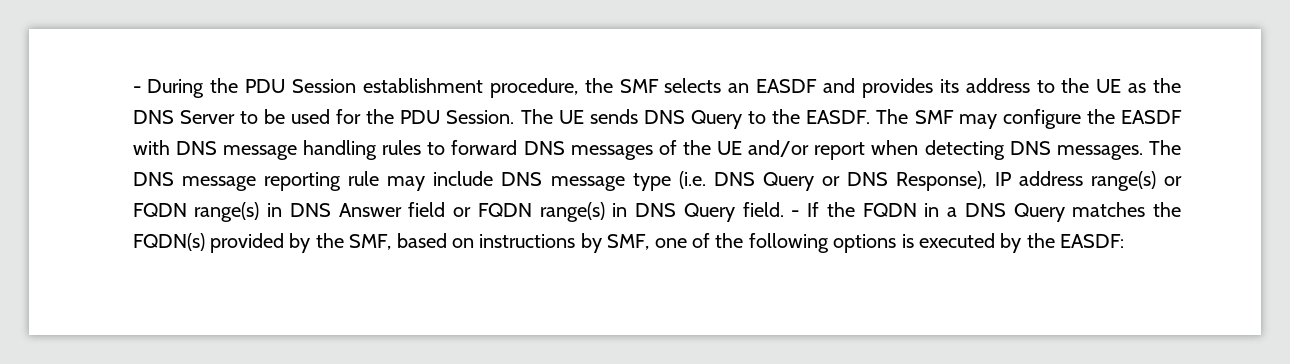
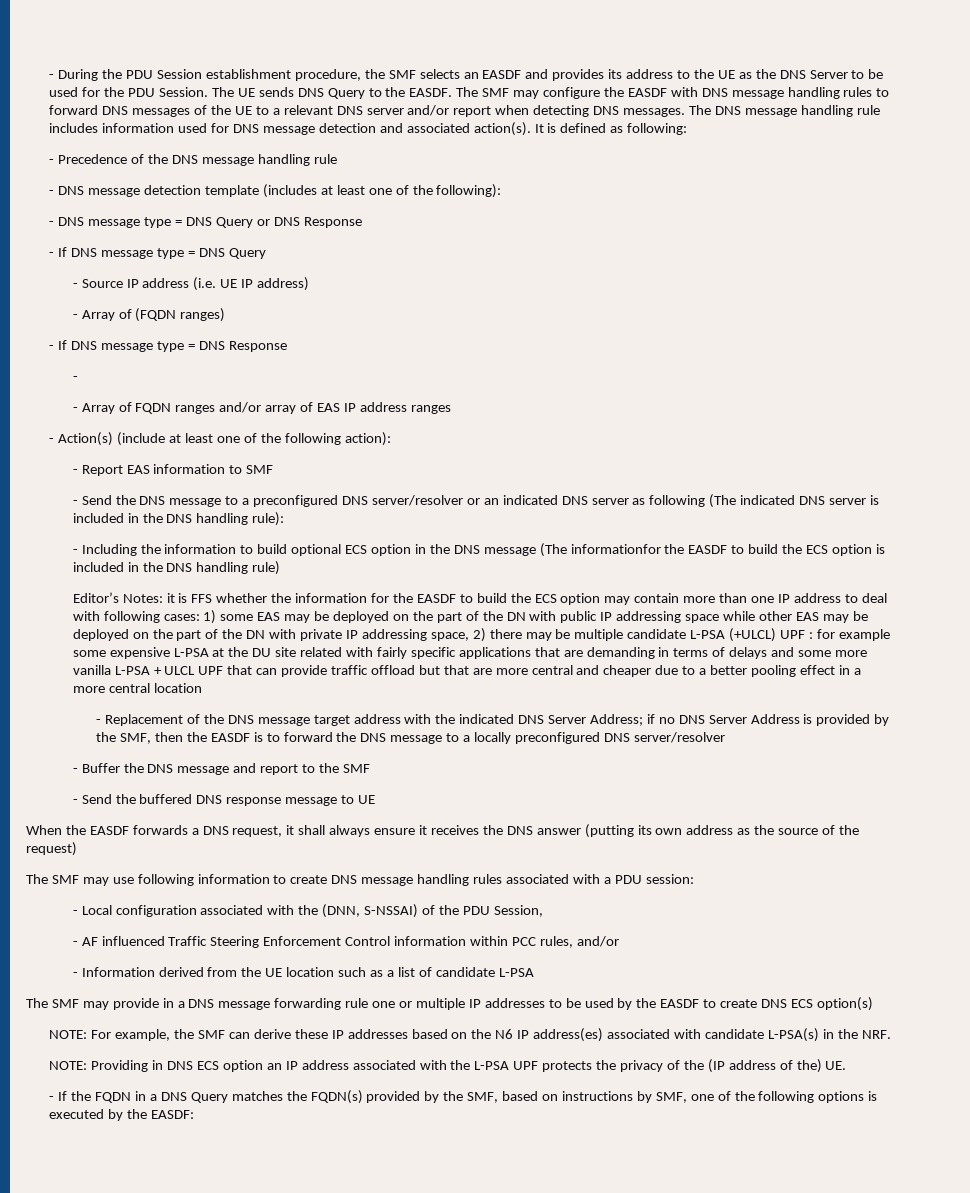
- The SMF may configure the EASDF with DNS message handling rules to forward DNS messages of the UE and/or report when detecting DNS messages.
+ The SMF may configure the EASDF with DNS message handling rules to forward DNS messages of the UE to a relevant DNS server and/or report when detecting DNS messages.
- The DNS message reporting rule may include DNS message type (i.e. DNS Query or DNS Response), IP address range(s) or FQDN range(s) in DNS Answer field or FQDN range(s) in DNS Query field. - If the FQDN in a DNS Query matches the FQDN(s) provided by the SMF, based on instructions by SMF, one of the following options is executed by the EASDF:
+ The DNS message handling rule includes information used for DNS message detection and associated action(s). It is defined as following:
+ - Precedence of the DNS message handling rule
+ - DNS message detection template (includes at least one of the following):
+ - DNS message type = DNS Query or DNS Response
+ - If DNS message type = DNS Query
+ - Source IP address (i.e. UE IP address)
+ - Array of (FQDN ranges)
+ - If DNS message type = DNS Response
+ -
+ - Array of FQDN ranges and/or array of EAS IP address ranges
+ - Action(s) (include at least one of the following action):
+ - Report EAS information to SMF
+ - Send the DNS message to a preconfigured DNS server/resolver or an indicated DNS server as following (The indicated DNS server is included in the DNS handling rule):
+ - Including the information to build optional ECS option in the DNS message (The informationfor the EASDF to build the ECS option is included in the DNS handling rule)
+ Editor’s Notes: it is FFS whether the information for the EASDF to build the ECS option may contain more than one IP address to deal with following cases: 1) some EAS may be deployed on the part of the DN with public IP addressing space while other EAS may be deployed on the part of the DN with private IP addressing space, 2) there may be multiple candidate L-PSA (+ULCL) UPF : for example some expensive L-PSA at the DU site related with fairly specific applications that are demanding in terms of delays and some more vanilla L-PSA + ULCL UPF that can provide traffic offload but that are more central and cheaper due to a better pooling effect in a more central location
+ - Replacement of the DNS message target address with the indicated DNS Server Address; if no DNS Server Address is provided by the SMF, then the EASDF is to forward the DNS message to a locally preconfigured DNS server/resolver
+ - Buffer the DNS message and report to the SMF
+ - Send the buffered DNS response message to UE
+ When the EASDF forwards a DNS request, it shall always ensure it receives the DNS answer (putting its own address as the source of the request)
+ The SMF may use following information to create DNS message handling rules associated with a PDU session:
+ - Local configuration associated with the (DNN, S-NSSAI) of the PDU Session,
+ - AF influenced Traffic Steering Enforcement Control information within PCC rules, and/or
+ - Information derived from the UE location such as a list of candidate L-PSA
+ The SMF may provide in a DNS message forwarding rule one or multiple IP addresses to be used by the EASDF to create DNS ECS option(s)
+ NOTE: For example, the SMF can derive these IP addresses based on the N6 IP address(es) associated with candidate L-PSA(s) in the NRF.
+ NOTE: Providing in DNS ECS option an IP address associated with the L-PSA UPF protects the privacy of the (IP address of the) UE.
+ - If the FQDN in a DNS Query matches the FQDN(s) provided by the SMF, based on instructions by SMF, one of the following options is executed by the EASDF:

